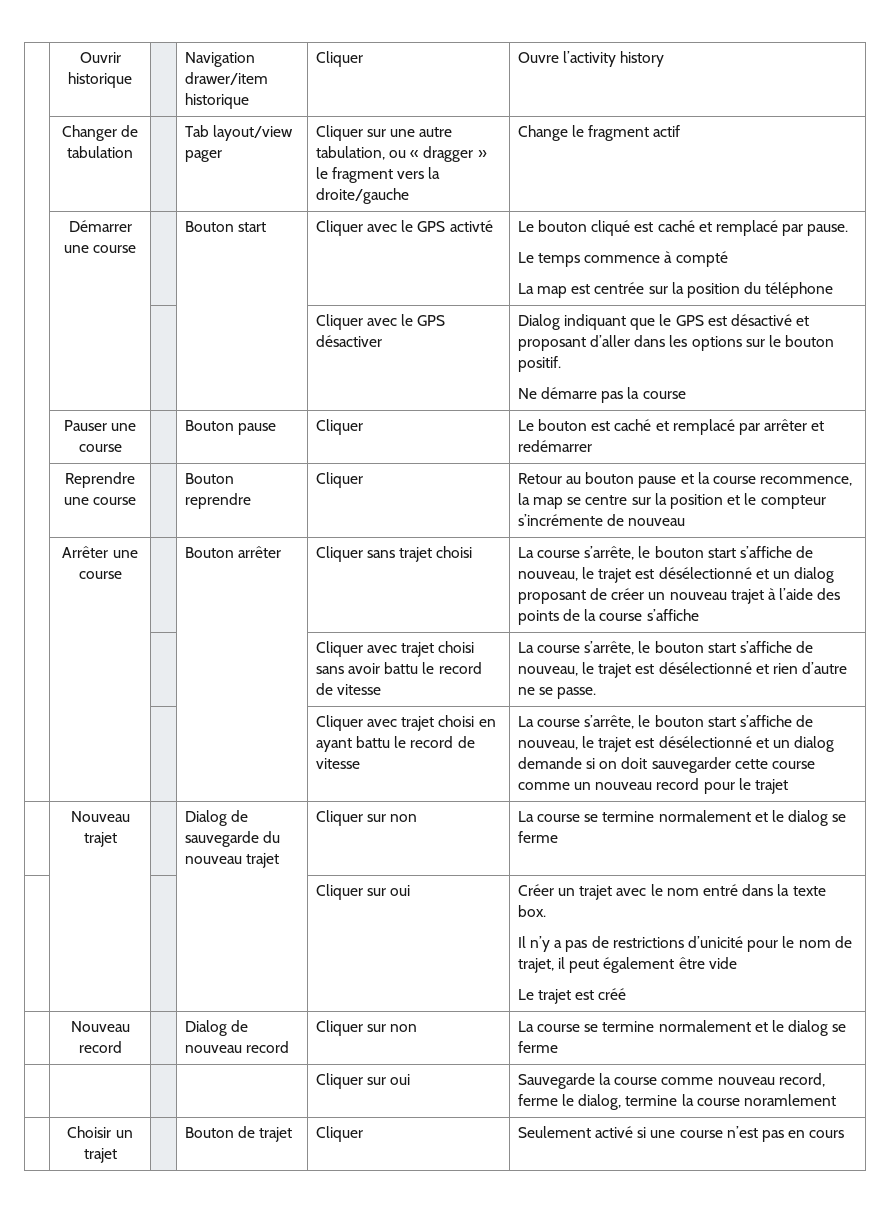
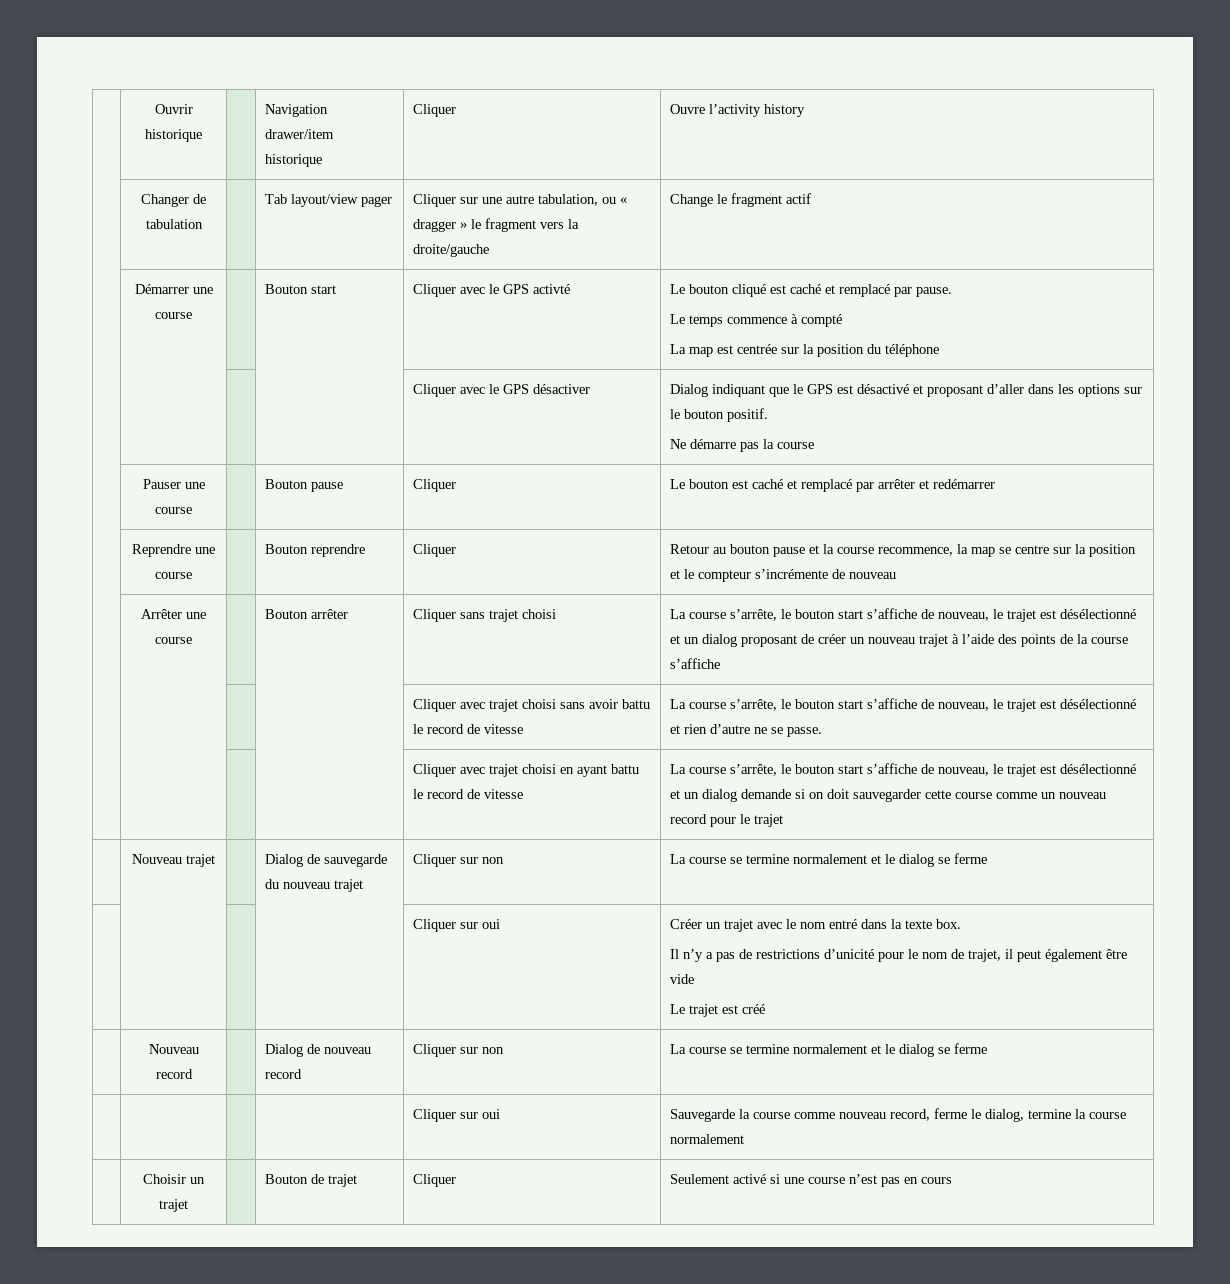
- | | | | Cliquer sur oui | Sauvegarde la course comme nouveau record, ferme le dialog, termine la course noramlement
+ | | | | Cliquer sur oui | Sauvegarde la course comme nouveau record, ferme le dialog, termine la course normalement

